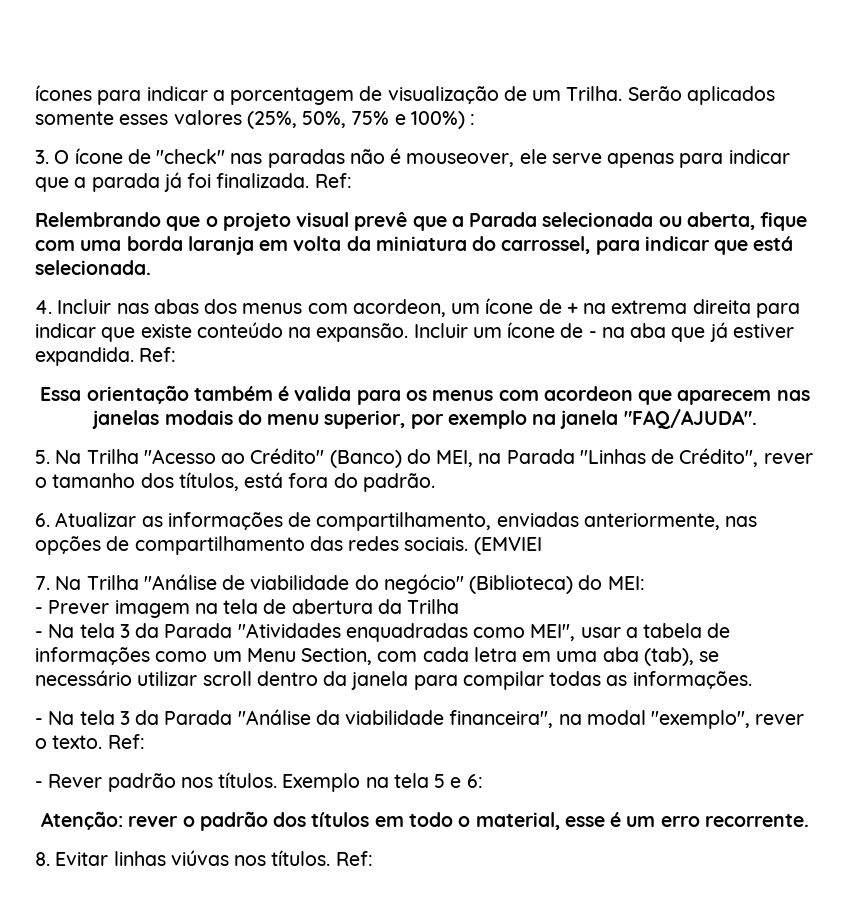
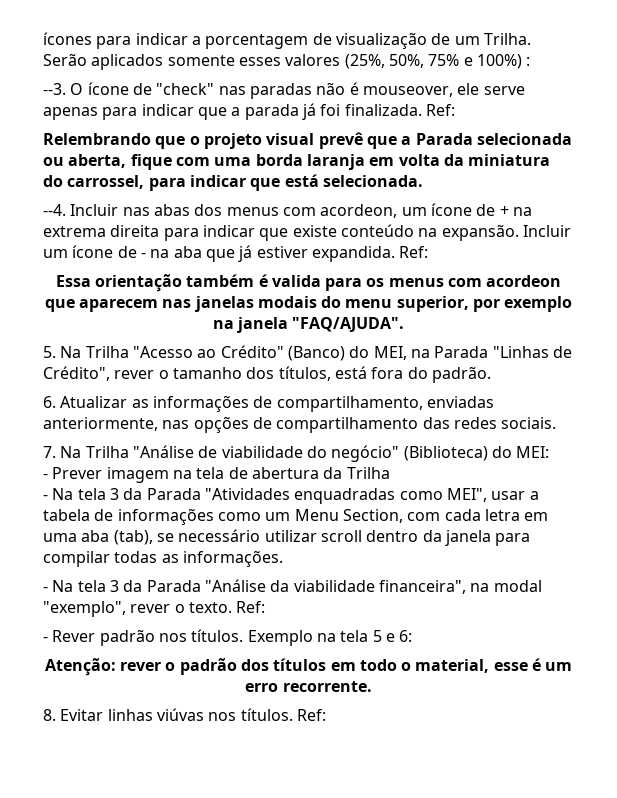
- 3. O ícone de "check" nas paradas não é mouseover, ele serve apenas para indicar que a parada já foi finalizada.
+ --3. O ícone de "check" nas paradas não é mouseover, ele serve apenas para indicar que a parada já foi finalizada.
- 4. Incluir nas abas dos menus com acordeon, um ícone de + na extrema direita para indicar que existe conteúdo na expansão.
+ --4. Incluir nas abas dos menus com acordeon, um ícone de + na extrema direita para indicar que existe conteúdo na expansão.
- (EMVIEI

